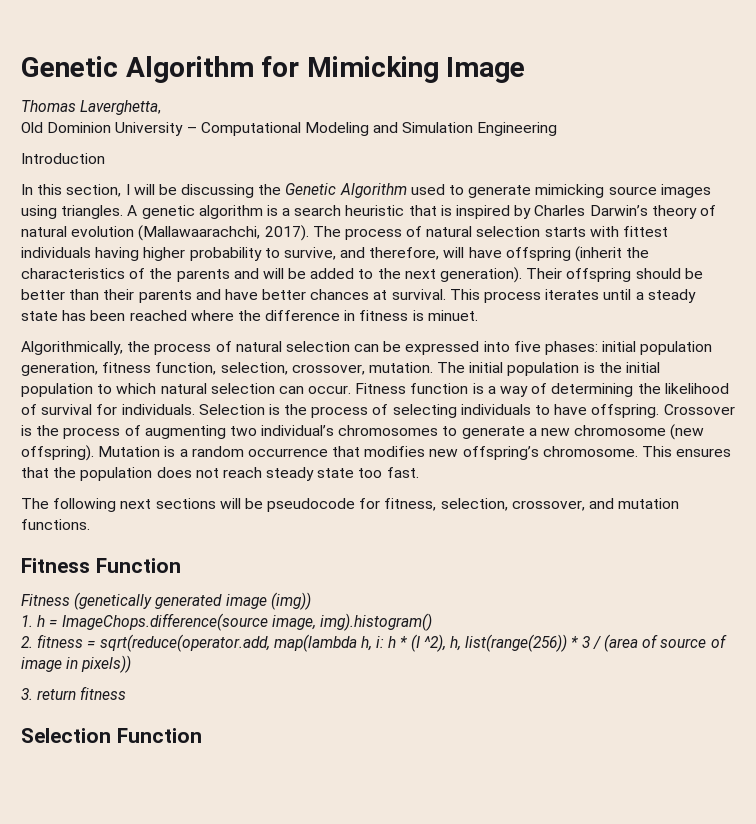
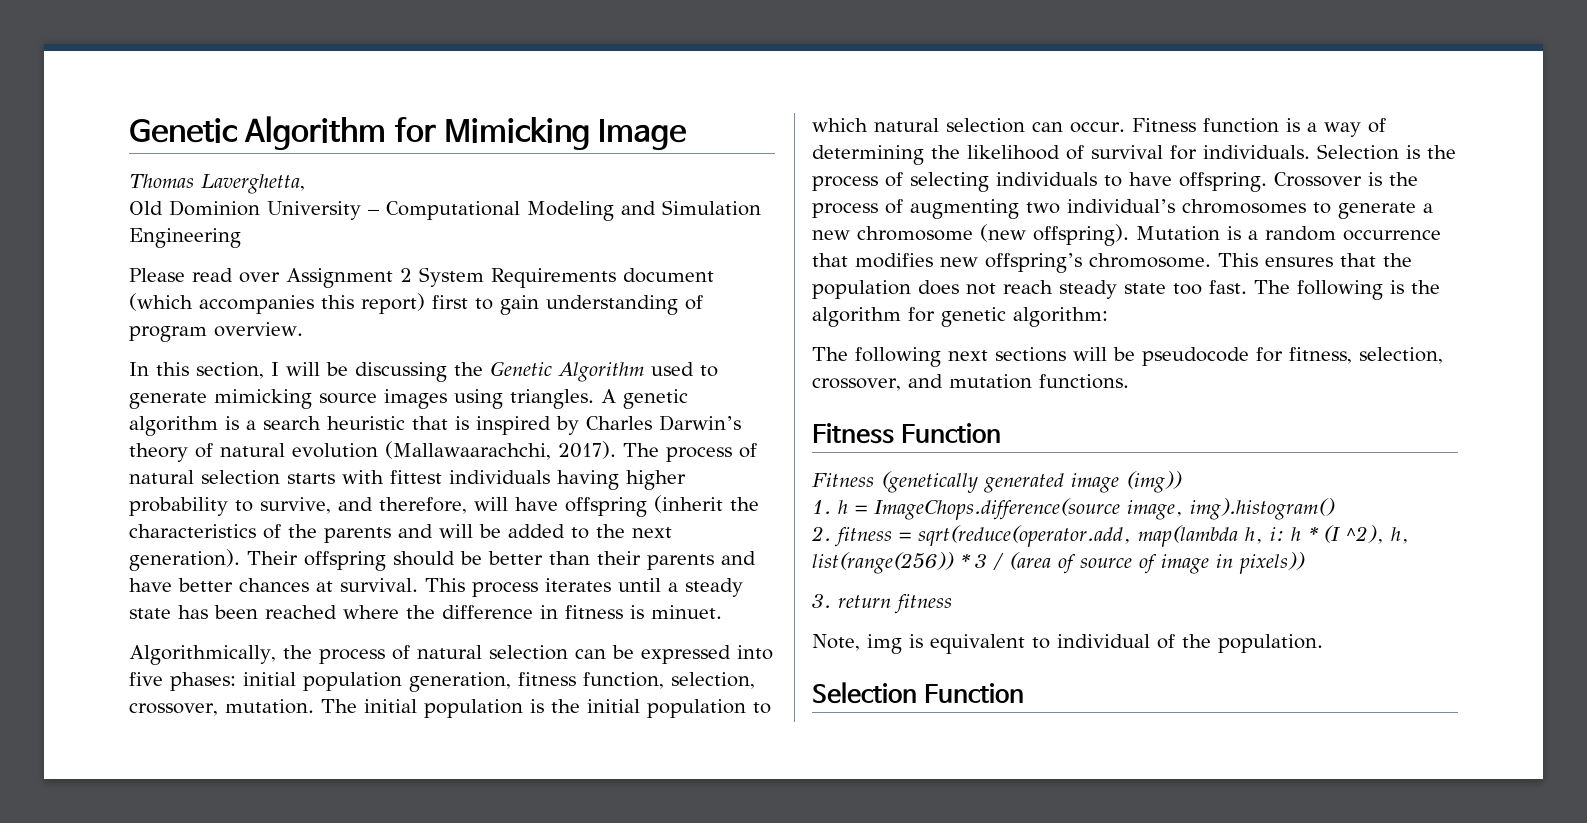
- Introduction
+ Please read over Assignment 2 System Requirements document (which accompanies this report) first to gain understanding of program overview.
+ The following is the algorithm for genetic algorithm:
+ Note, img is equivalent to individual of the population.

